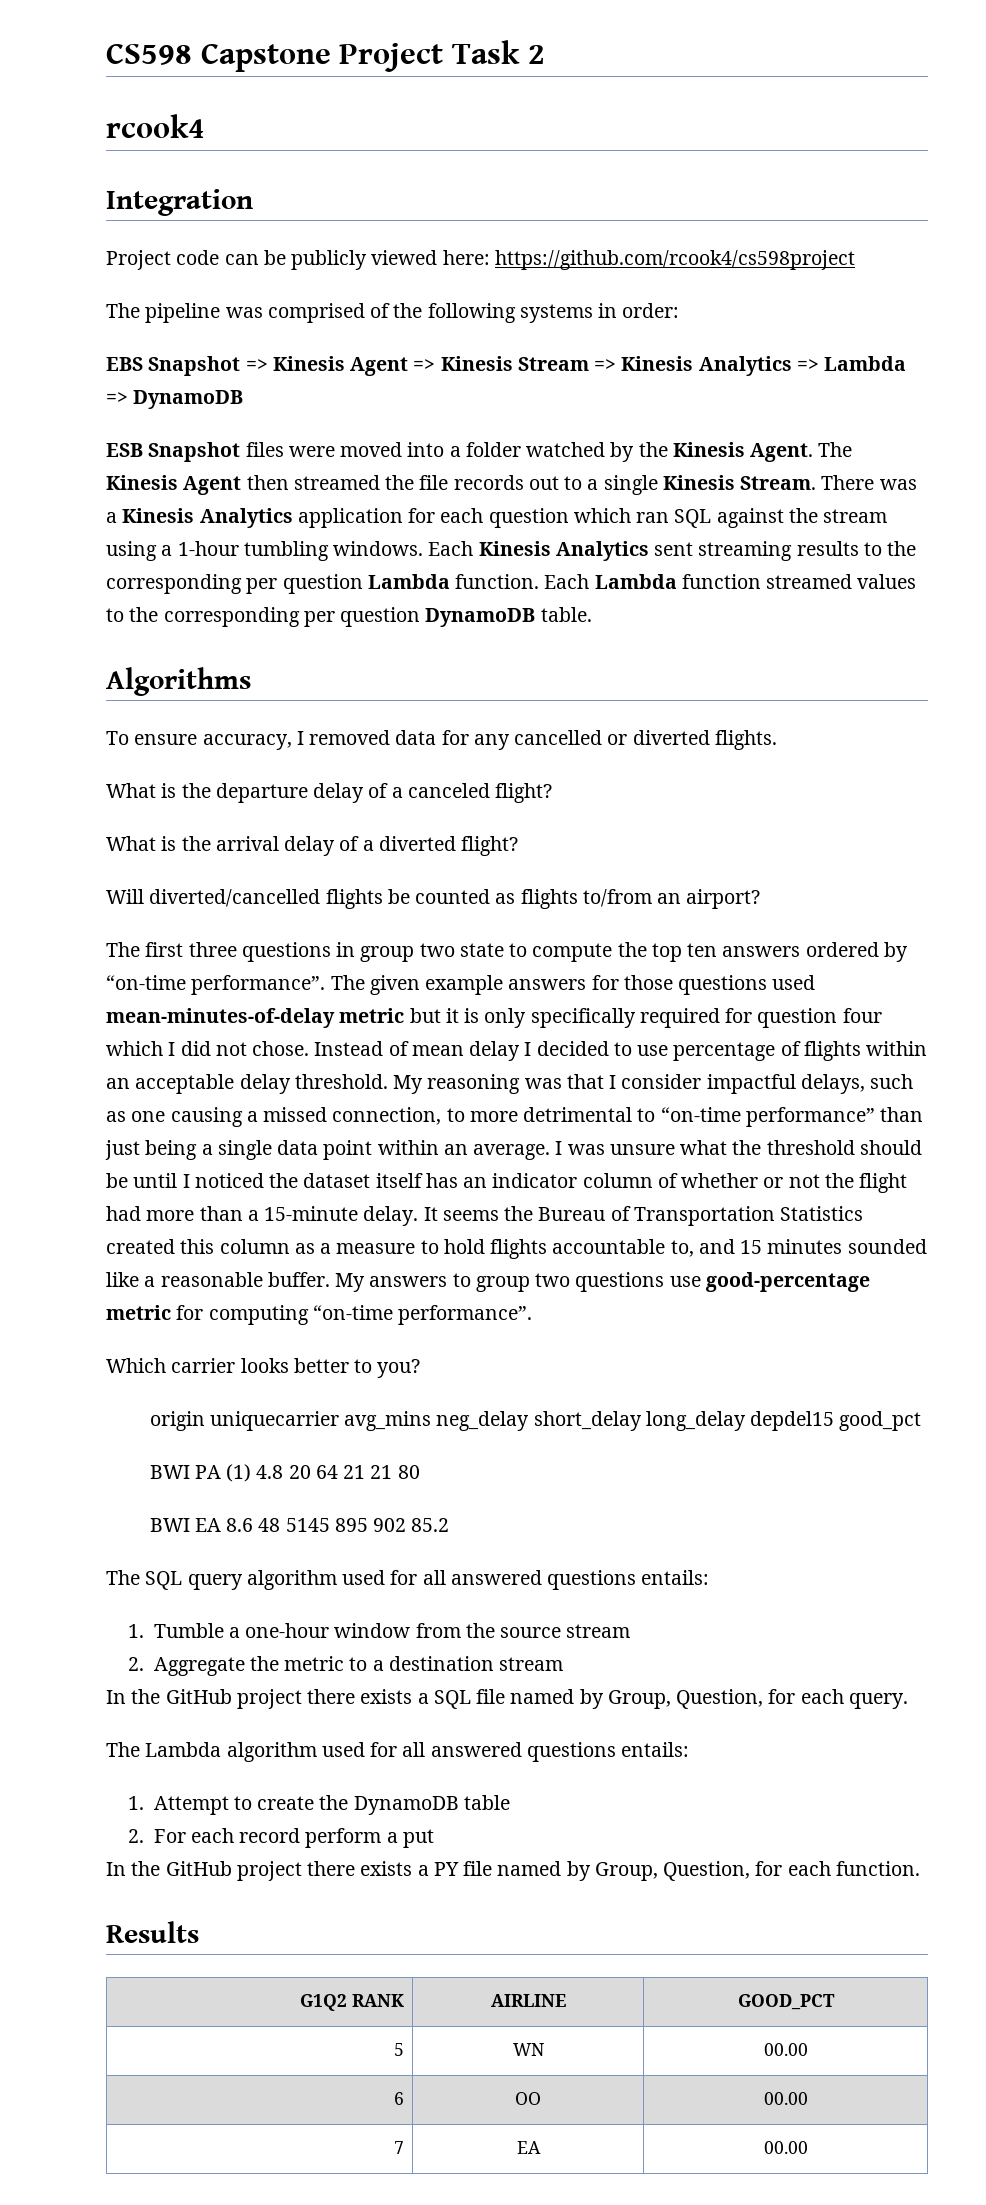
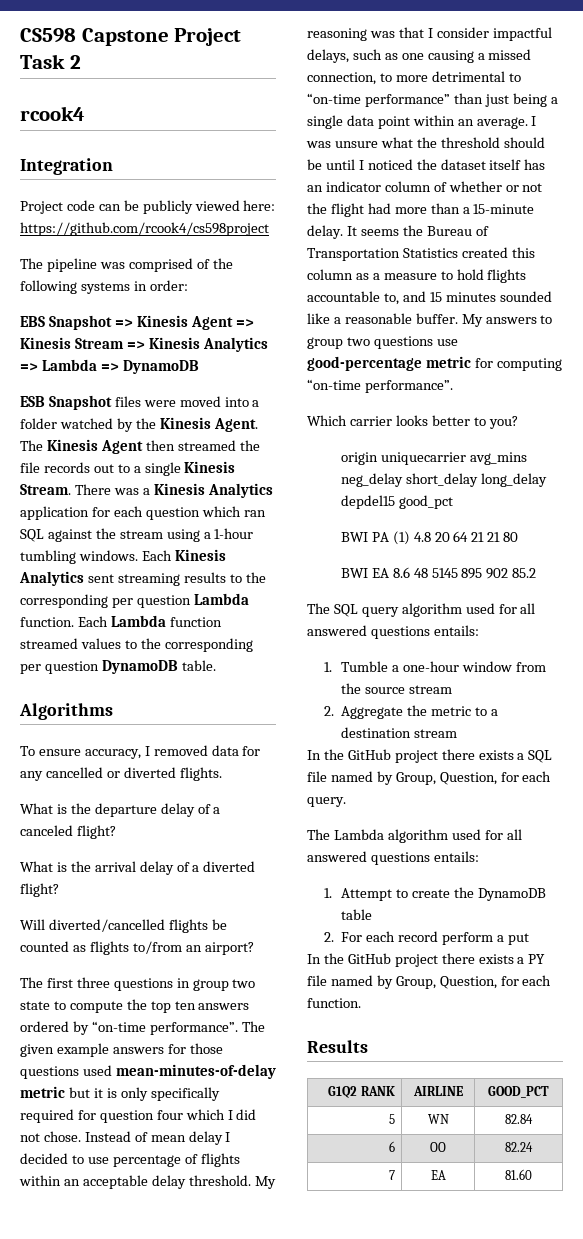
- 5 | WN | 00.00
+ 5 | WN | 82.84
- 6 | OO | 00.00
+ 6 | OO | 82.24
- 7 | EA | 00.00
+ 7 | EA | 81.60

